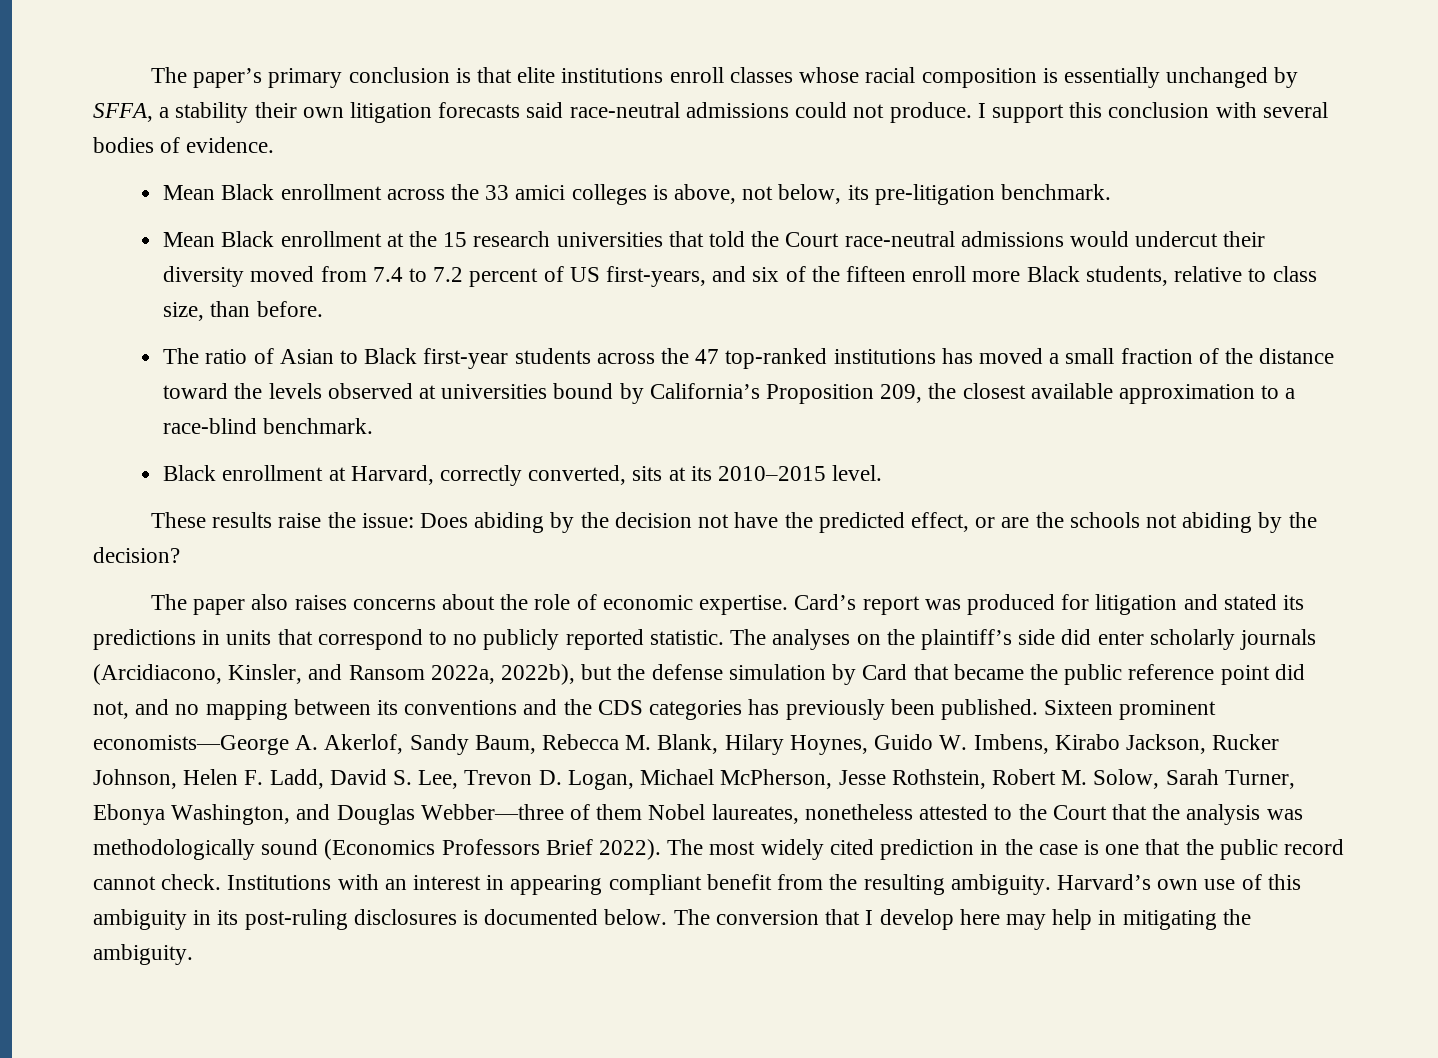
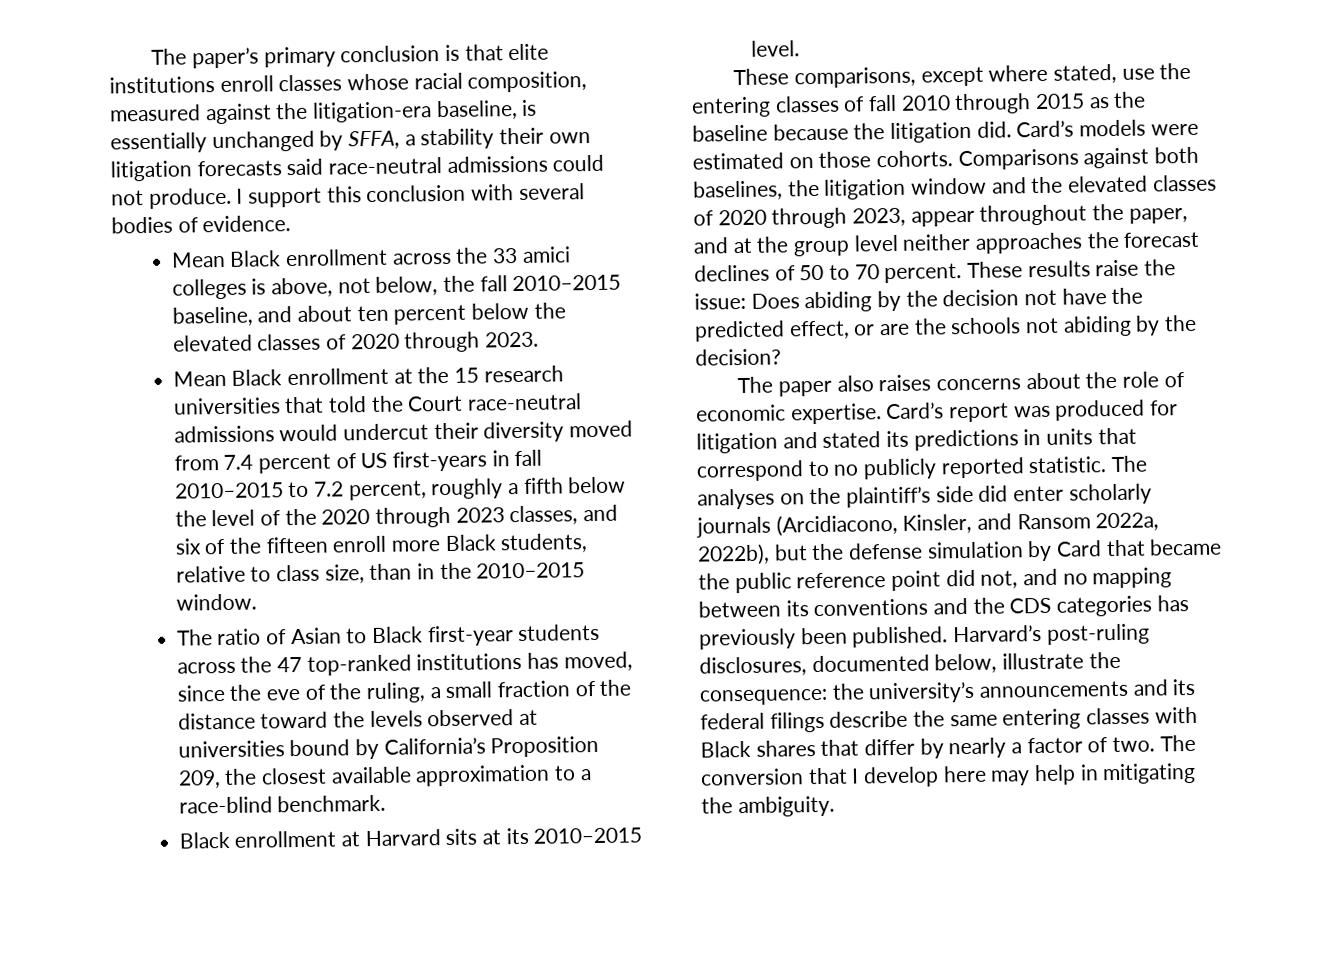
- The paper’s primary conclusion is that elite institutions enroll classes whose racial composition is essentially unchanged by SFFA, a stability their own litigation forecasts said race-neutral admissions could not produce.
+ The paper’s primary conclusion is that elite institutions enroll classes whose racial composition, measured against the litigation-era baseline, is essentially unchanged by SFFA, a stability their own litigation forecasts said race-neutral admissions could not produce.
- Mean Black enrollment across the 33 amici colleges is above, not below, its pre-litigation benchmark.
+ Mean Black enrollment across the 33 amici colleges is above, not below, the fall 2010–2015 baseline, and about ten percent below the elevated classes of 2020 through 2023.
- Mean Black enrollment at the 15 research universities that told the Court race-neutral admissions would undercut their diversity moved from 7.4 to 7.2 percent of US first-years, and six of the fifteen enroll more Black students, relative to class size, than before.
+ Mean Black enrollment at the 15 research universities that told the Court race-neutral admissions would undercut their diversity moved from 7.4 percent of US first-years in fall 2010–2015 to 7.2 percent, roughly a fifth below the level of the 2020 through 2023 classes, and six of the fifteen enroll more Black students, relative to class size, than in the 2010–2015 window.
- The ratio of Asian to Black first-year students across the 47 top-ranked institutions has moved a small fraction of the distance toward the levels observed at universities bound by California’s Proposition 209, the closest available approximation to a race-blind benchmark.
+ The ratio of Asian to Black first-year students across the 47 top-ranked institutions has moved, since the eve of the ruling, a small fraction of the distance toward the levels observed at universities bound by California’s Proposition 209, the closest available approximation to a race-blind benchmark.
- Black enrollment at Harvard, correctly converted, sits at its 2010–2015 level.
+ Black enrollment at Harvard sits at its 2010–2015 level.
- These results raise the issue: Does abiding by the decision not have the predicted effect, or are the schools not abiding by the decision?
+ These comparisons, except where stated, use the entering classes of fall 2010 through 2015 as the baseline because the litigation did. Card’s models were estimated on those cohorts. Comparisons against both baselines, the litigation window and the elevated classes of 2020 through 2023, appear throughout the paper, and at the group level neither approaches the forecast declines of 50 to 70 percent. These results raise the issue: Does abiding by the decision not have the predicted effect, or are the schools not abiding by the decision?
- Sixteen prominent economists—George A. Akerlof, Sandy Baum, Rebecca M. Blank, Hilary Hoynes, Guido W. Imbens, Kirabo Jackson, Rucker Johnson, Helen F. Ladd, David S. Lee, Trevon D. Logan, Michael McPherson, Jesse Rothstein, Robert M. Solow, Sarah Turner, Ebonya Washington, and Douglas Webber—three of them Nobel laureates, nonetheless attested to the Court that the analysis was methodologically sound (Economics Professors Brief 2022). The most widely cited prediction in the case is one that the public record cannot check. Institutions with an interest in appearing compliant benefit from the resulting ambiguity. Harvard’s own use of this ambiguity in its post-ruling disclosures is documented below.
+ Harvard’s post-ruling disclosures, documented below, illustrate the consequence: the university’s announcements and its federal filings describe the same entering classes with Black shares that differ by nearly a factor of two.

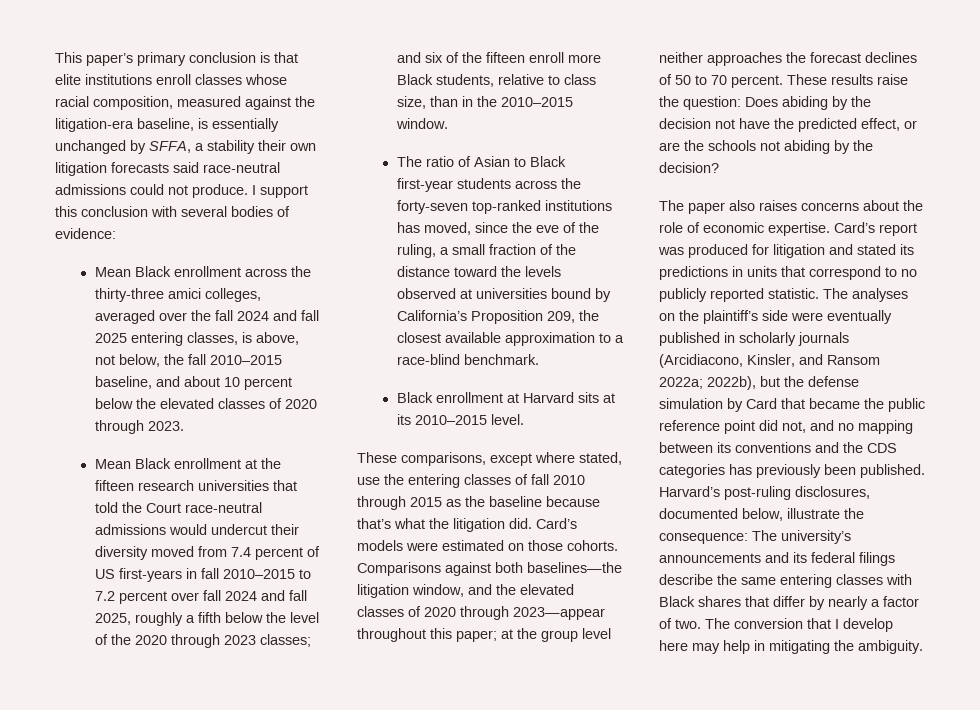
- The paper’s primary conclusion is that elite institutions enroll classes whose racial composition, measured against the litigation-era baseline, is essentially unchanged by SFFA, a stability their own litigation forecasts said race-neutral admissions could not produce.
+ This paper’s primary conclusion is that elite institutions enroll classes whose racial composition, measured against the litigation-era baseline, is essentially unchanged by SFFA, a stability their own litigation forecasts said race-neutral admissions could not produce.
- I support this conclusion with several bodies of evidence.
+ I support this conclusion with several bodies of evidence:
- Mean Black enrollment across the 33 amici colleges is above, not below, the fall 2010–2015 baseline, and about ten percent below the elevated classes of 2020 through 2023.
+ Mean Black enrollment across the thirty-three amici colleges, averaged over the fall 2024 and fall 2025 entering classes, is above, not below, the fall 2010–2015 baseline, and about 10 percent below the elevated classes of 2020 through 2023.
- Mean Black enrollment at the 15 research universities that told the Court race-neutral admissions would undercut their diversity moved from 7.4 percent of US first-years in fall 2010–2015 to 7.2 percent, roughly a fifth below the level of the 2020 through 2023 classes, and six of the fifteen enroll more Black students, relative to class size, than in the 2010–2015 window.
+ Mean Black enrollment at the fifteen research universities that told the Court race-neutral admissions would undercut their diversity moved from 7.4 percent of US first-years in fall 2010–2015 to 7.2 percent over fall 2024 and fall 2025, roughly a fifth below the level of the 2020 through 2023 classes; and six of the fifteen enroll more Black students, relative to class size, than in the 2010–2015 window.
- The ratio of Asian to Black first-year students across the 47 top-ranked institutions has moved, since the eve of the ruling, a small fraction of the distance toward the levels observed at universities bound by California’s Proposition 209, the closest available approximation to a race-blind benchmark.
+ The ratio of Asian to Black first-year students across the forty-seven top-ranked institutions has moved, since the eve of the ruling, a small fraction of the distance toward the levels observed at universities bound by California’s Proposition 209, the closest available approximation to a race-blind benchmark.
- These comparisons, except where stated, use the entering classes of fall 2010 through 2015 as the baseline because the litigation did.
+ These comparisons, except where stated, use the entering classes of fall 2010 through 2015 as the baseline because that’s what the litigation did.
- Comparisons against both baselines, the litigation window and the elevated classes of 2020 through 2023, appear throughout the paper, and at the group level neither approaches the forecast declines of 50 to 70 percent.
+ Comparisons against both baselines—the litigation window, and the elevated classes of 2020 through 2023—appear throughout this paper; at the group level neither approaches the forecast declines of 50 to 70 percent.
- These results raise the issue: Does abiding by the decision not have the predicted effect, or are the schools not abiding by the decision?
+ These results raise the question: Does abiding by the decision not have the predicted effect, or are the schools not abiding by the decision?
- The analyses on the plaintiff’s side did enter scholarly journals (Arcidiacono, Kinsler, and Ransom 2022a, 2022b), but the defense simulation by Card that became the public reference point did not, and no mapping between its conventions and the CDS categories has previously been published.
+ The analyses on the plaintiff’s side were eventually published in scholarly journals (Arcidiacono, Kinsler, and Ransom 2022a; 2022b), but the defense simulation by Card that became the public reference point did not, and no mapping between its conventions and the CDS categories has previously been published.
- Harvard’s post-ruling disclosures, documented below, illustrate the consequence: the university’s announcements and its federal filings describe the same entering classes with Black shares that differ by nearly a factor of two.
+ Harvard’s post-ruling disclosures, documented below, illustrate the consequence: The university’s announcements and its federal filings describe the same entering classes with Black shares that differ by nearly a factor of two.

